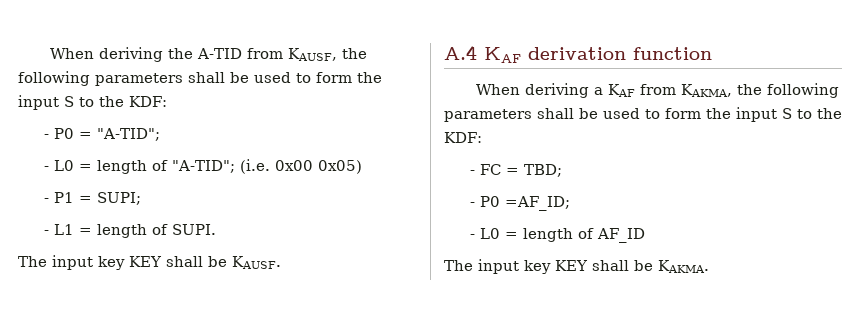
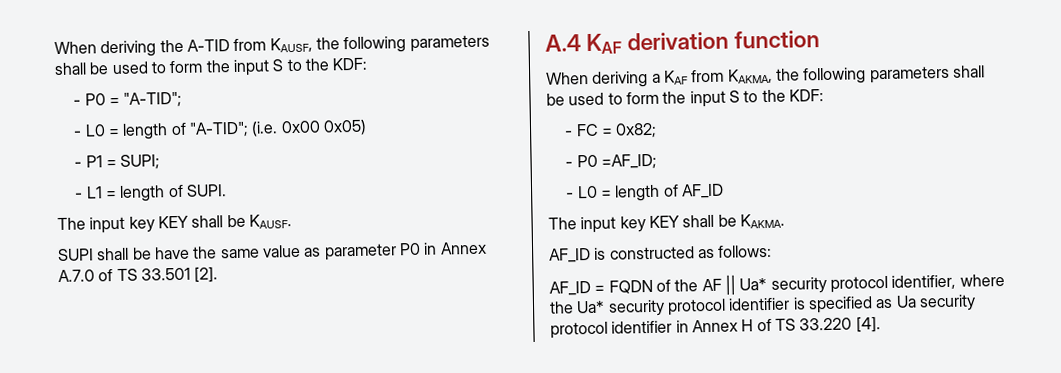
+ SUPI shall be have the same value as parameter P0 in Annex A.7.0 of TS 33.501 [2].
- - FC = TBD;
+ - FC = 0x82;
+ AF_ID is constructed as follows:
+ AF_ID = FQDN of the AF || Ua* security protocol identifier, where the Ua* security protocol identifier is specified as Ua security protocol identifier in Annex H of TS 33.220 [4].

